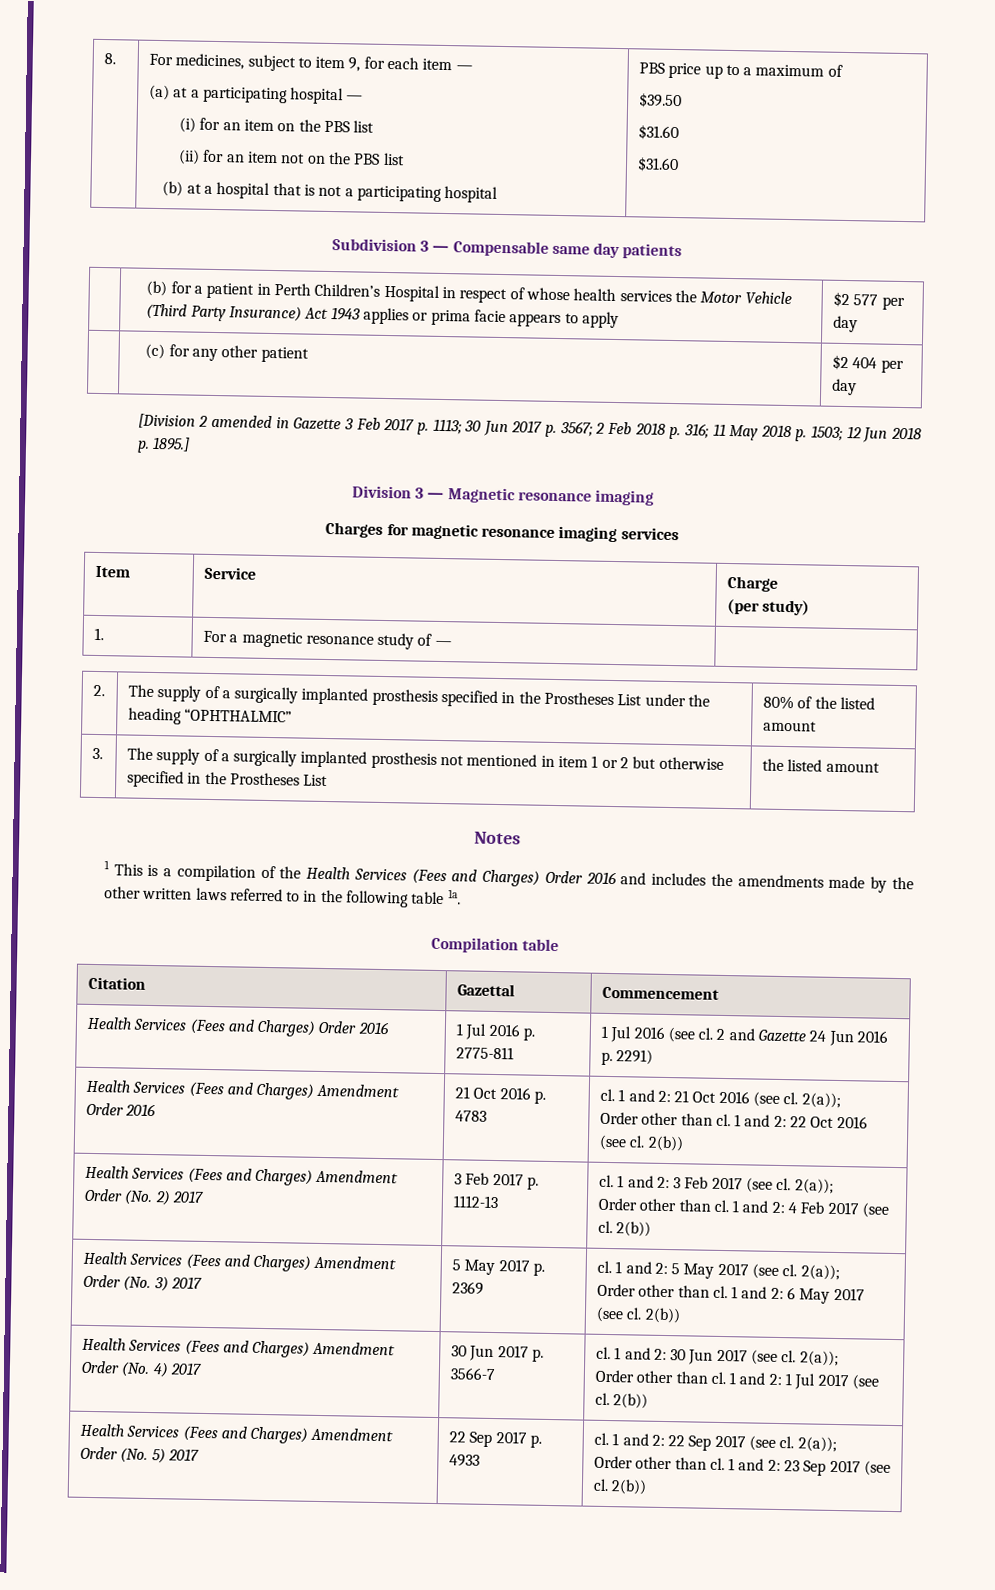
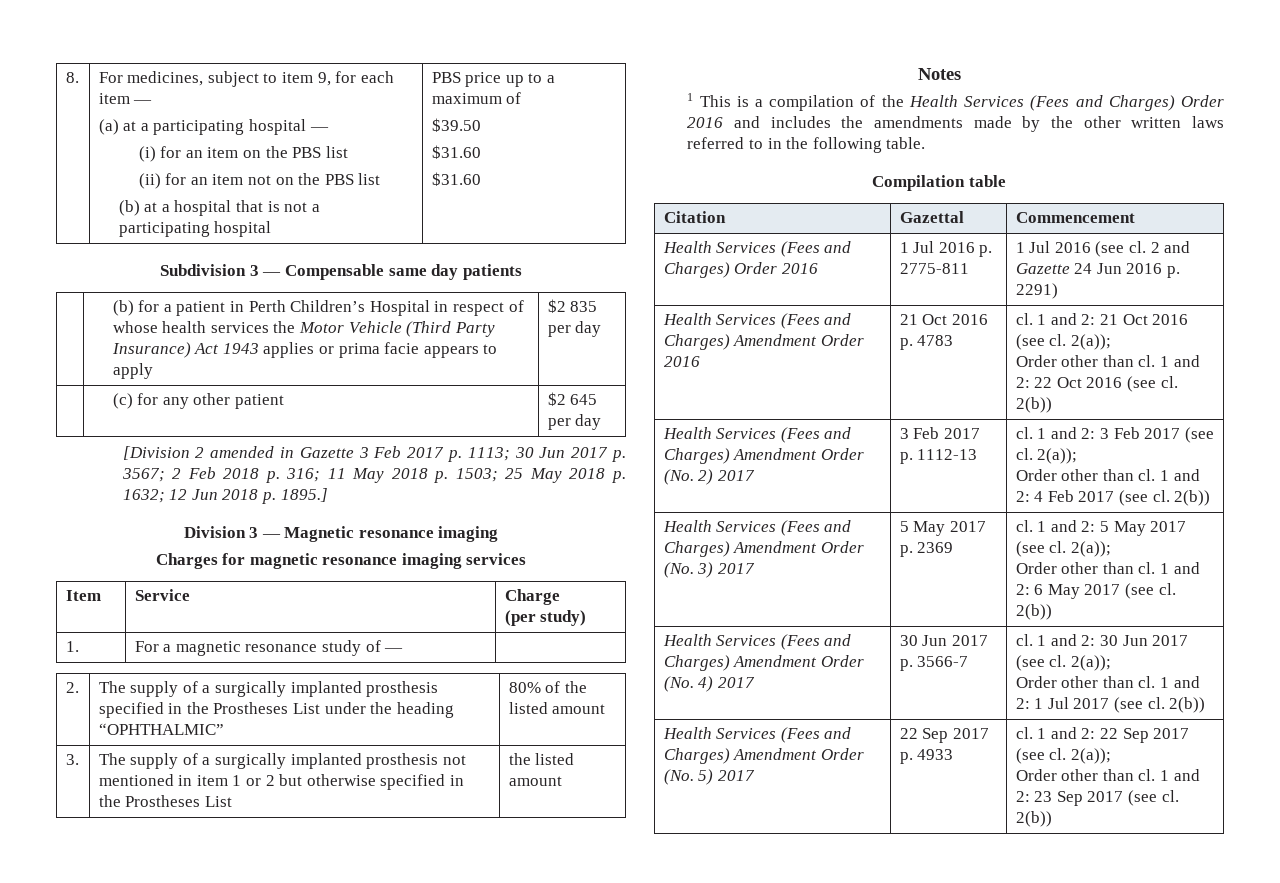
- | (b) for a patient in Perth Children’s Hospital in respect of whose health services the Motor Vehicle (Third Party Insurance) Act 1943 applies or prima facie appears to apply | $2 577 per day
+ | (b) for a patient in Perth Children’s Hospital in respect of whose health services the Motor Vehicle (Third Party Insurance) Act 1943 applies or prima facie appears to apply | $2 835 per day
- | (c) for any other patient | $2 404 per day
+ | (c) for any other patient | $2 645 per day
- [Division 2 amended in Gazette 3 Feb 2017 p. 1113; 30 Jun 2017 p. 3567; 2 Feb 2018 p. 316; 11 May 2018 p. 1503; 12 Jun 2018 p. 1895.]
+ [Division 2 amended in Gazette 3 Feb 2017 p. 1113; 30 Jun 2017 p. 3567; 2 Feb 2018 p. 316; 11 May 2018 p. 1503; 25 May 2018 p. 1632; 12 Jun 2018 p. 1895.]
- 1 This is a compilation of the Health Services (Fees and Charges) Order 2016 and includes the amendments made by the other written laws referred to in the following table 1a.
+ 1 This is a compilation of the Health Services (Fees and Charges) Order 2016 and includes the amendments made by the other written laws referred to in the following table.

